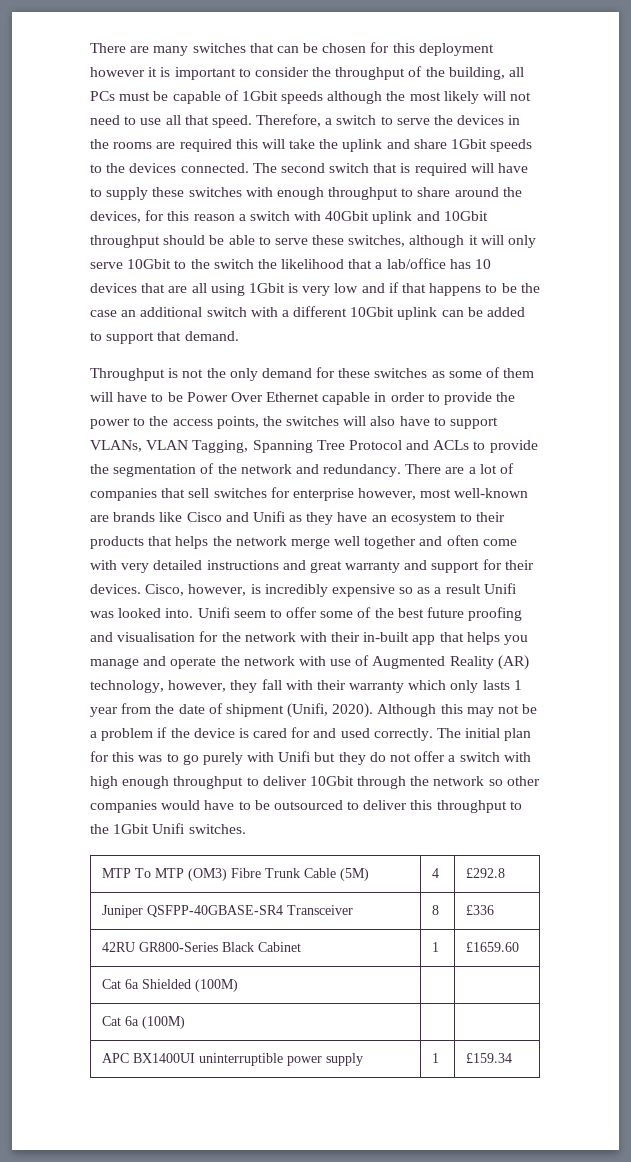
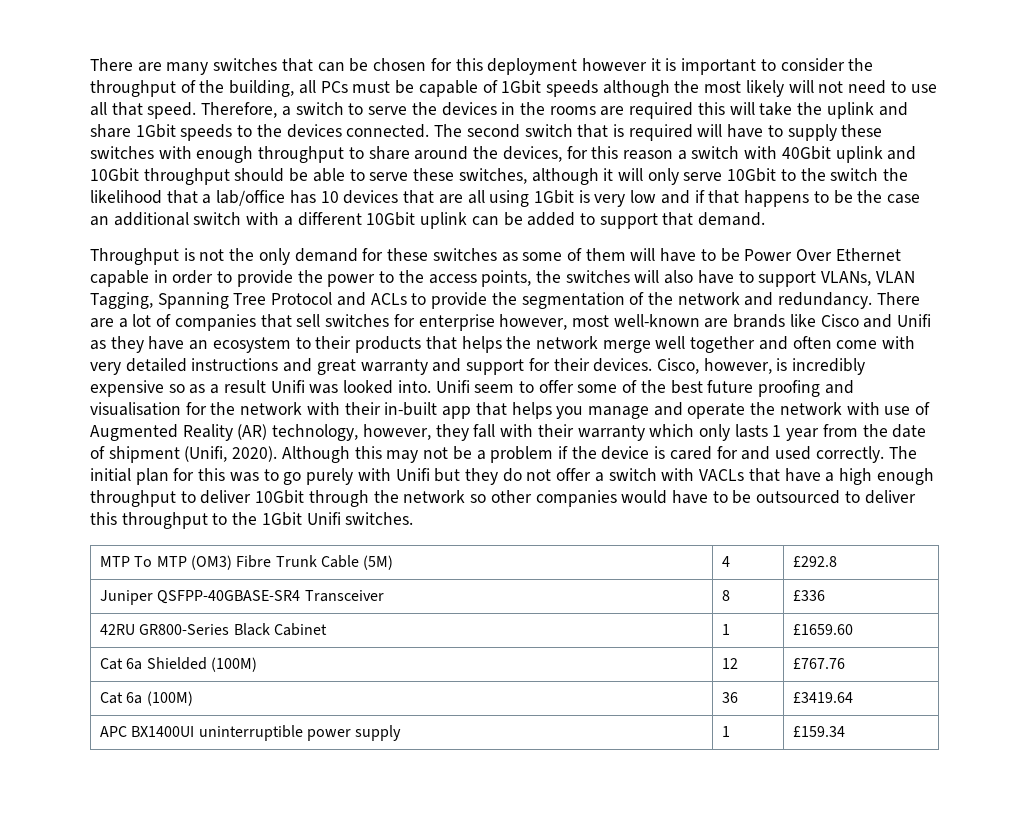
- The initial plan for this was to go purely with Unifi but they do not offer a switch with high enough throughput to deliver 10Gbit through the network so other companies would have to be outsourced to deliver this throughput to the 1Gbit Unifi switches.
+ The initial plan for this was to go purely with Unifi but they do not offer a switch with VACLs that have a high enough throughput to deliver 10Gbit through the network so other companies would have to be outsourced to deliver this throughput to the 1Gbit Unifi switches.
- Cat 6a Shielded (100M) | |
+ Cat 6a Shielded (100M) | 12 | £767.76
- Cat 6a (100M) | |
+ Cat 6a (100M) | 36 | £3419.64

